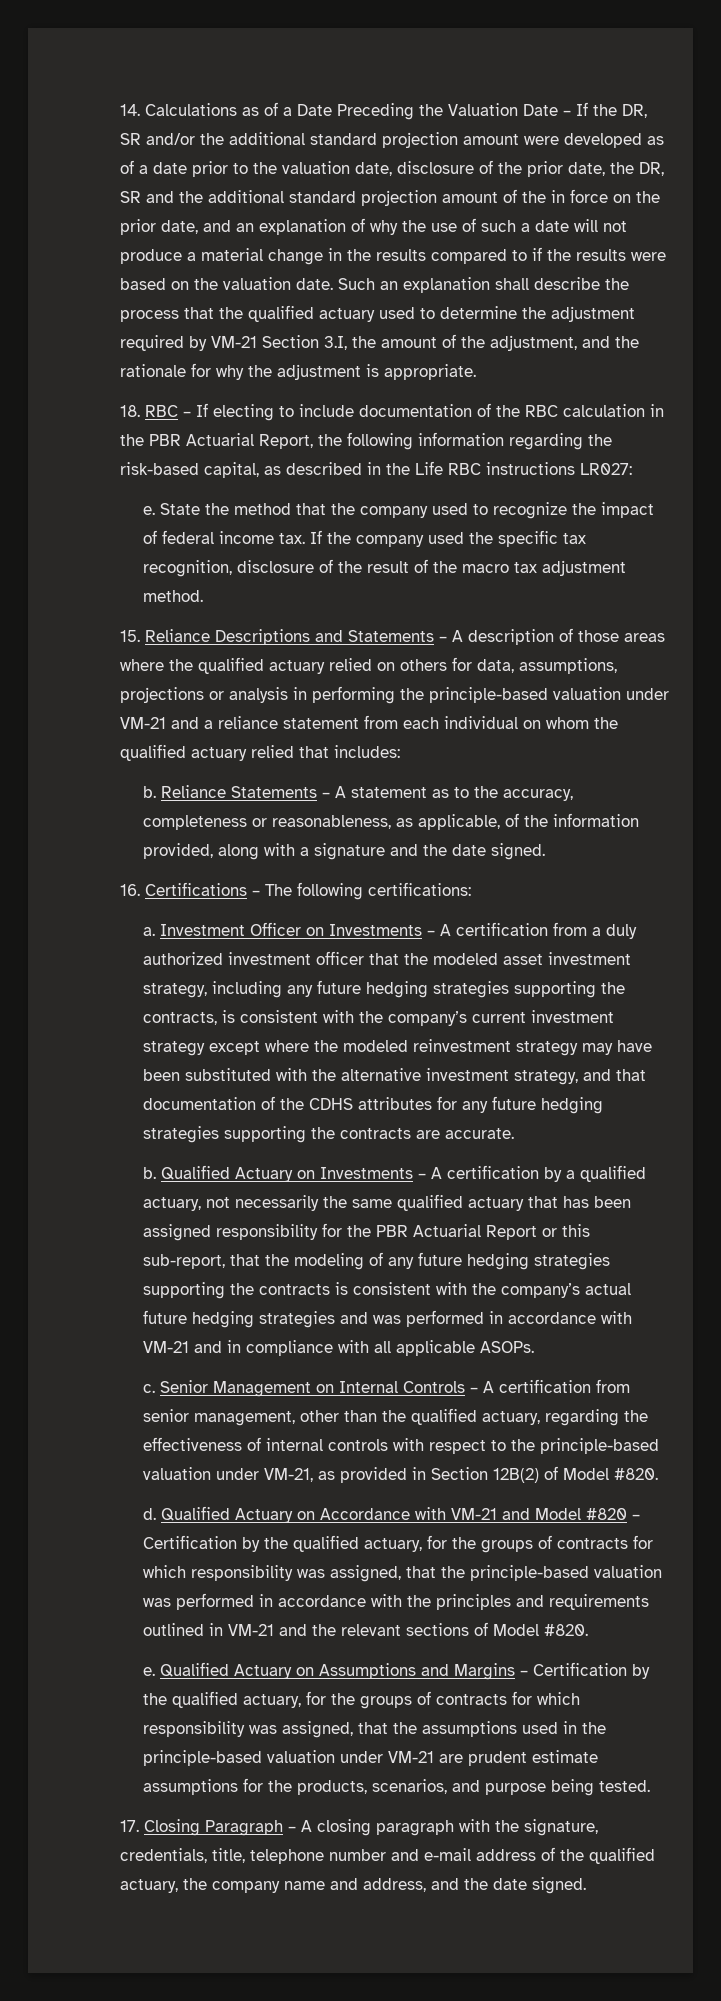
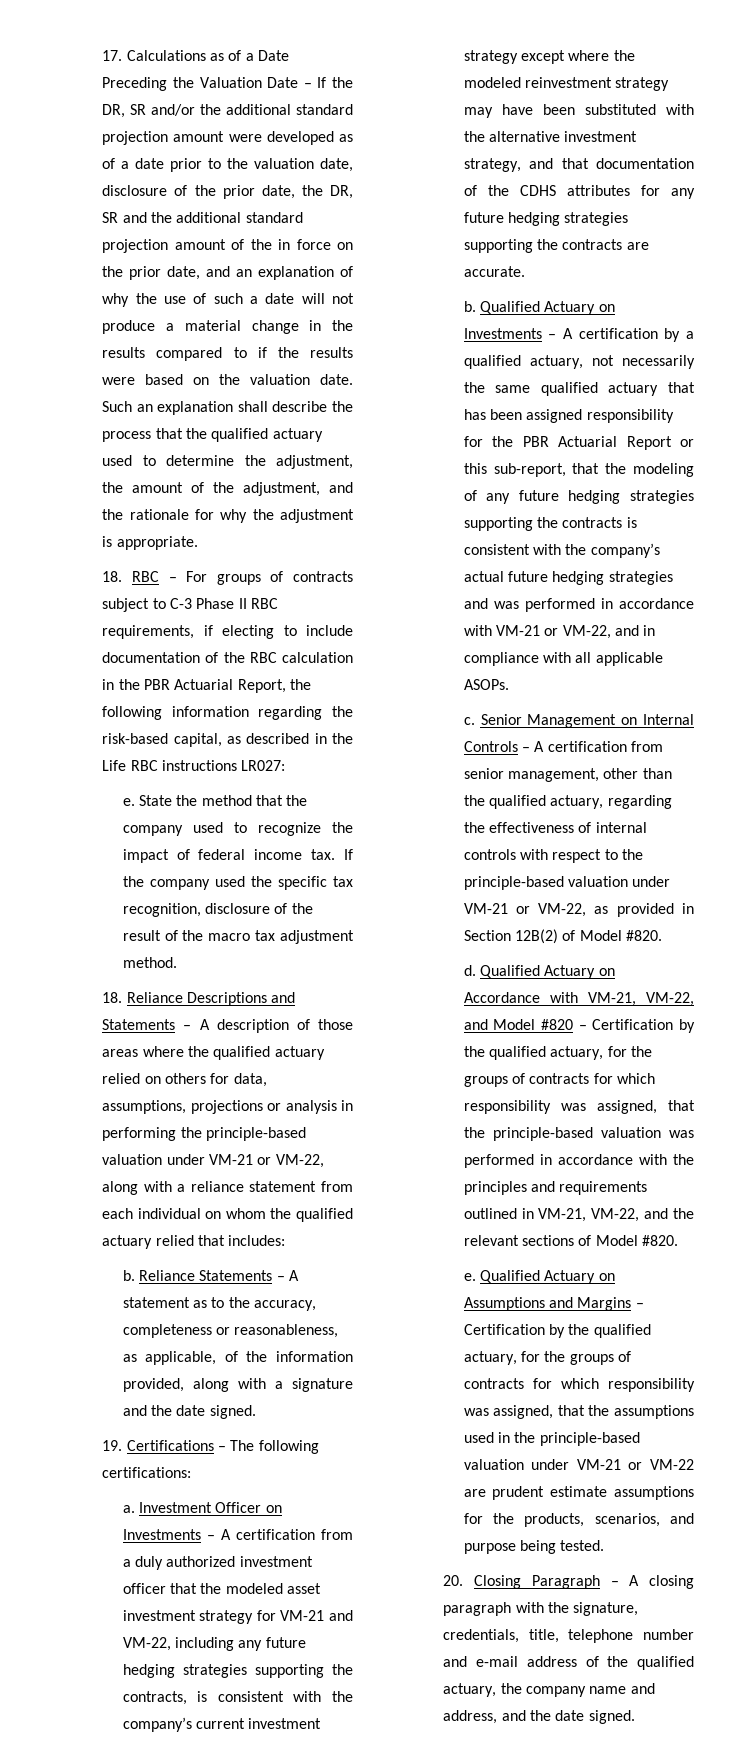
- 14. Calculations as of a Date Preceding the Valuation Date – If the DR, SR and/or the additional standard projection amount were developed as of a date prior to the valuation date, disclosure of the prior date, the DR, SR and the additional standard projection amount of the in force on the prior date, and an explanation of why the use of such a date will not produce a material change in the results compared to if the results were based on the valuation date.
+ 17. Calculations as of a Date Preceding the Valuation Date – If the DR, SR and/or the additional standard projection amount were developed as of a date prior to the valuation date, disclosure of the prior date, the DR, SR and the additional standard projection amount of the in force on the prior date, and an explanation of why the use of such a date will not produce a material change in the results compared to if the results were based on the valuation date.
- Such an explanation shall describe the process that the qualified actuary used to determine the adjustment required by VM-21 Section 3.I, the amount of the adjustment, and the rationale for why the adjustment is appropriate.
+ Such an explanation shall describe the process that the qualified actuary used to determine the adjustment, the amount of the adjustment, and the rationale for why the adjustment is appropriate.
- 18. RBC – If electing to include documentation of the RBC calculation in the PBR Actuarial Report, the following information regarding the risk-based capital, as described in the Life RBC instructions LR027:
+ 18. RBC – For groups of contracts subject to C-3 Phase II RBC requirements, if electing to include documentation of the RBC calculation in the PBR Actuarial Report, the following information regarding the risk-based capital, as described in the Life RBC instructions LR027:
- 15. Reliance Descriptions and Statements – A description of those areas where the qualified actuary relied on others for data, assumptions, projections or analysis in performing the principle-based valuation under VM-21 and a reliance statement from each individual on whom the qualified actuary relied that includes:
+ 18. Reliance Descriptions and Statements – A description of those areas where the qualified actuary relied on others for data, assumptions, projections or analysis in performing the principle-based valuation under VM-21 or VM-22, along with a reliance statement from each individual on whom the qualified actuary relied that includes:
- 16. Certifications – The following certifications:
+ 19. Certifications – The following certifications:
- Investment Officer on Investments – A certification from a duly authorized investment officer that the modeled asset investment strategy, including any future hedging strategies supporting the contracts, is consistent with the company’s current investment strategy except where the modeled reinvestment strategy may have been substituted with the alternative investment strategy, and that documentation of the CDHS attributes for any future hedging strategies supporting the contracts are accurate.
+ Investment Officer on Investments – A certification from a duly authorized investment officer that the modeled asset investment strategy for VM-21 and VM-22, including any future hedging strategies supporting the contracts, is consistent with the company’s current investment strategy except where the modeled reinvestment strategy may have been substituted with the alternative investment strategy, and that documentation of the CDHS attributes for any future hedging strategies supporting the contracts are accurate.
- Qualified Actuary on Investments – A certification by a qualified actuary, not necessarily the same qualified actuary that has been assigned responsibility for the PBR Actuarial Report or this sub-report, that the modeling of any future hedging strategies supporting the contracts is consistent with the company’s actual future hedging strategies and was performed in accordance with VM-21 and in compliance with all applicable ASOPs.
+ Qualified Actuary on Investments – A certification by a qualified actuary, not necessarily the same qualified actuary that has been assigned responsibility for the PBR Actuarial Report or this sub-report, that the modeling of any future hedging strategies supporting the contracts is consistent with the company’s actual future hedging strategies and was performed in accordance with VM-21 or VM-22, and in compliance with all applicable ASOPs.
- Senior Management on Internal Controls – A certification from senior management, other than the qualified actuary, regarding the effectiveness of internal controls with respect to the principle-based valuation under VM-21, as provided in Section 12B(2) of Model #820.
+ Senior Management on Internal Controls – A certification from senior management, other than the qualified actuary, regarding the effectiveness of internal controls with respect to the principle-based valuation under VM-21 or VM-22, as provided in Section 12B(2) of Model #820.
- Qualified Actuary on Accordance with VM-21 and Model #820 – Certification by the qualified actuary, for the groups of contracts for which responsibility was assigned, that the principle-based valuation was performed in accordance with the principles and requirements outlined in VM-21 and the relevant sections of Model #820.
+ Qualified Actuary on Accordance with VM-21, VM-22, and Model #820 – Certification by the qualified actuary, for the groups of contracts for which responsibility was assigned, that the principle-based valuation was performed in accordance with the principles and requirements outlined in VM-21, VM-22, and the relevant sections of Model #820.
- Qualified Actuary on Assumptions and Margins – Certification by the qualified actuary, for the groups of contracts for which responsibility was assigned, that the assumptions used in the principle-based valuation under VM-21 are prudent estimate assumptions for the products, scenarios, and purpose being tested.
+ Qualified Actuary on Assumptions and Margins – Certification by the qualified actuary, for the groups of contracts for which responsibility was assigned, that the assumptions used in the principle-based valuation under VM-21 or VM-22 are prudent estimate assumptions for the products, scenarios, and purpose being tested.
- 17. Closing Paragraph – A closing paragraph with the signature, credentials, title, telephone number and e-mail address of the qualified actuary, the company name and address, and the date signed.
+ 20. Closing Paragraph – A closing paragraph with the signature, credentials, title, telephone number and e-mail address of the qualified actuary, the company name and address, and the date signed.

